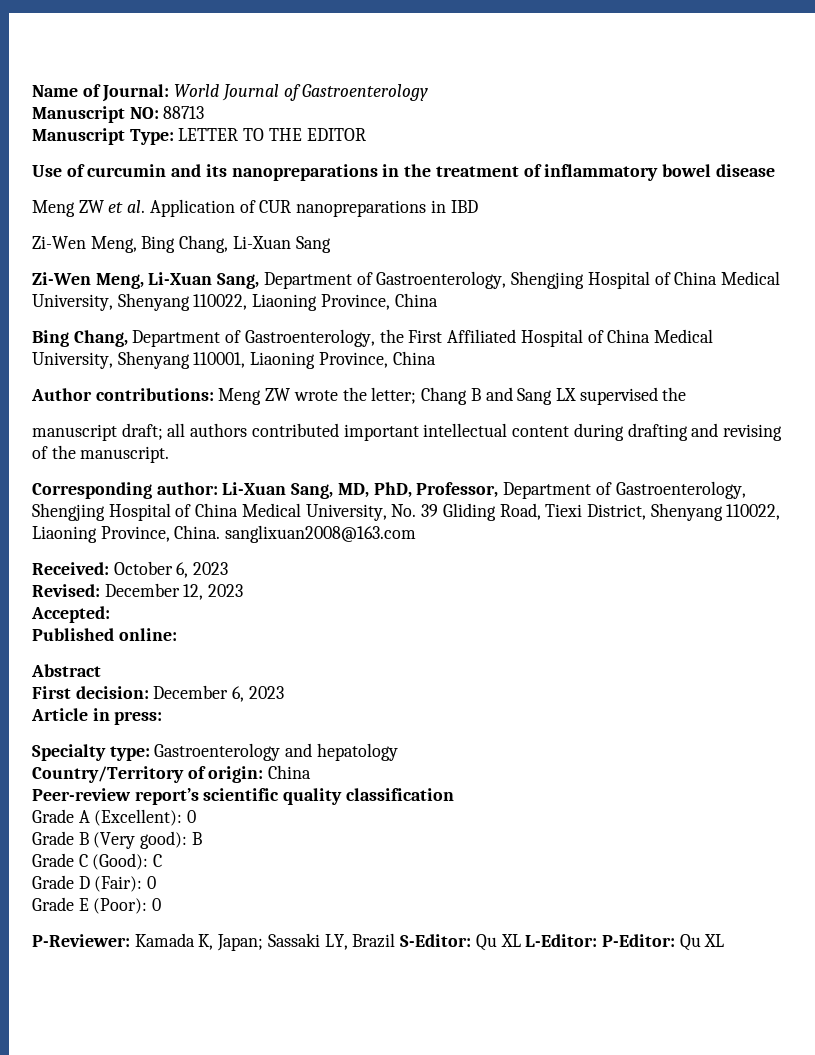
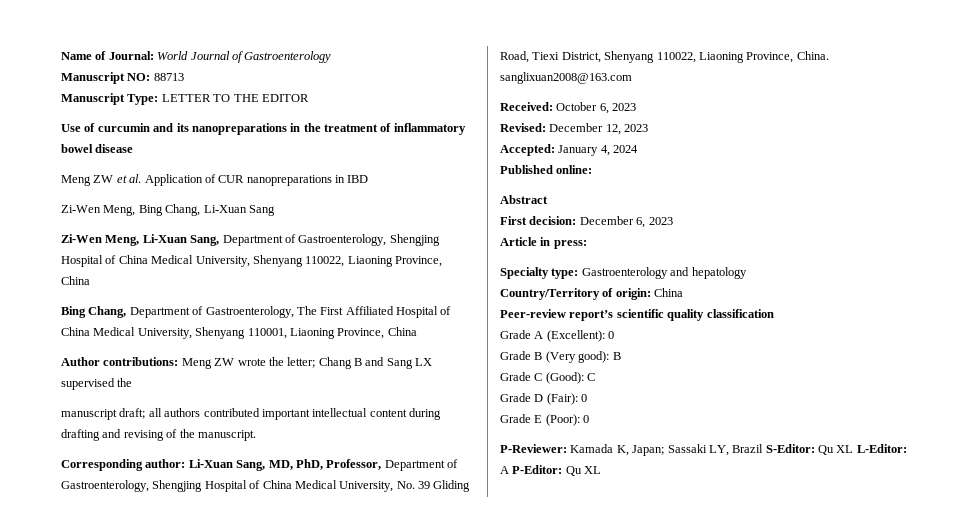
- Bing Chang, Department of Gastroenterology, the First Affiliated Hospital of China Medical University, Shenyang 110001, Liaoning Province, China
+ Bing Chang, Department of Gastroenterology, The First Affiliated Hospital of China Medical University, Shenyang 110001, Liaoning Province, China
- Accepted:
+ Accepted: January 4, 2024
- P-Reviewer: Kamada K, Japan; Sassaki LY, Brazil S-Editor: Qu XL L-Editor: P-Editor: Qu XL
+ P-Reviewer: Kamada K, Japan; Sassaki LY, Brazil S-Editor: Qu XL L-Editor: A P-Editor: Qu XL

